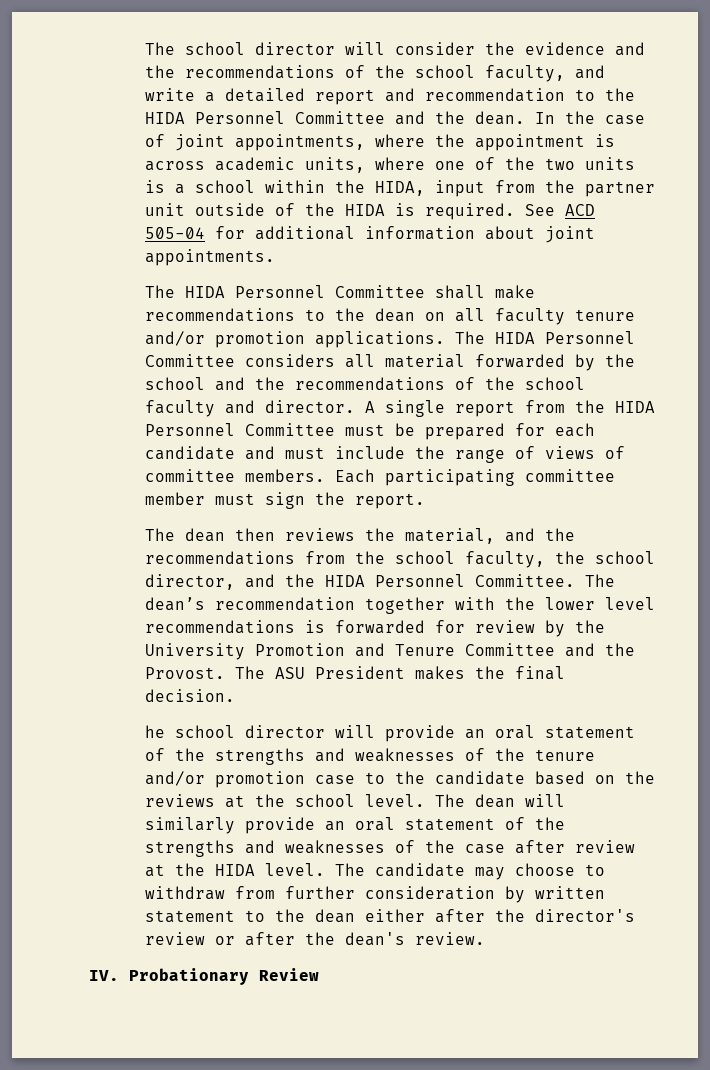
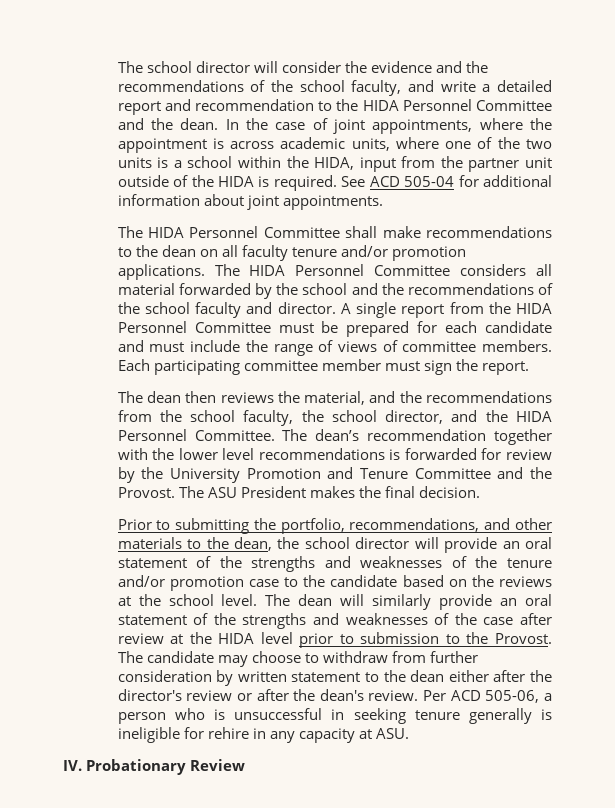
- he school director will provide an oral statement of the strengths and weaknesses of the tenure and/or promotion case to the candidate based on the reviews at the school level.
+ Prior to submitting the portfolio, recommendations, and other materials to the dean, the school director will provide an oral statement of the strengths and weaknesses of the tenure and/or promotion case to the candidate based on the reviews at the school level.
- The dean will similarly provide an oral statement of the strengths and weaknesses of the case after review at the HIDA level.
+ The dean will similarly provide an oral statement of the strengths and weaknesses of the case after review at the HIDA level prior to submission to the Provost.
+ Per ACD 505-06, a person who is unsuccessful in seeking tenure generally is ineligible for rehire in any capacity at ASU.

